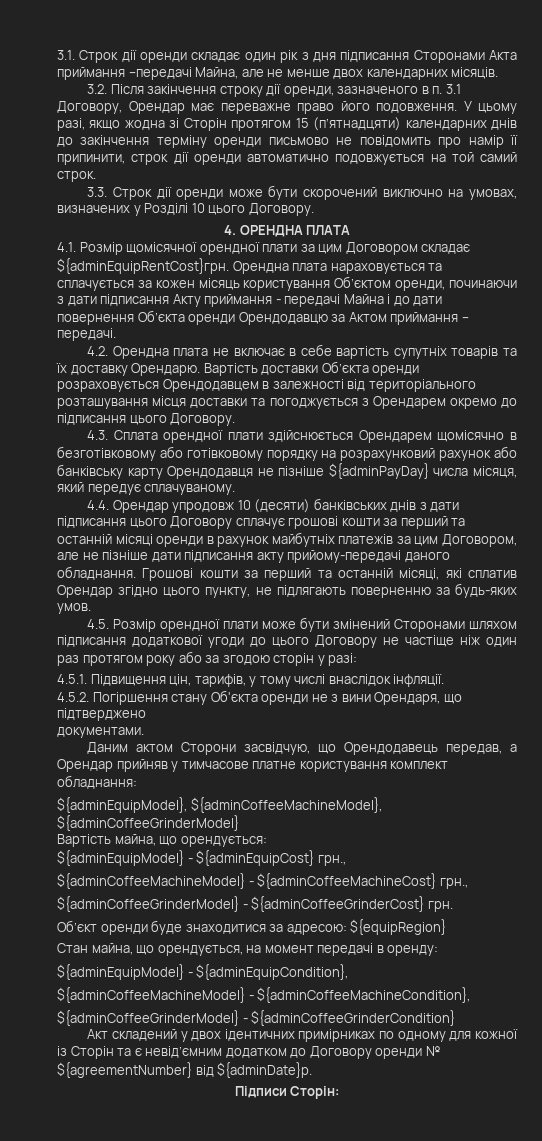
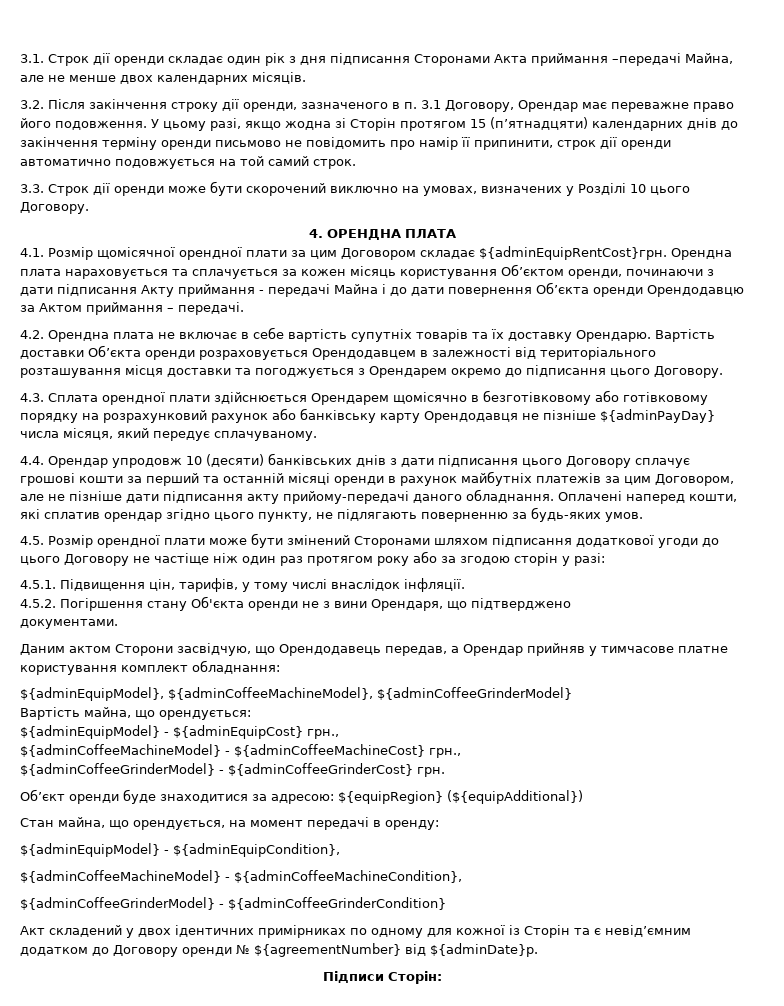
- Грошові кошти за перший та останній місяці, які сплатив Орендар згідно цього пункту, не підлягають поверненню за будь-яких умов.
+ Оплачені наперед кошти, які сплатив орендар згідно цього пункту, не підлягають поверненню за будь-яких умов.
- Об’єкт оренди буде знаходитися за адресою: ${equipRegion}
+ Об’єкт оренди буде знаходитися за адресою: ${equipRegion} (${equipAdditional})

